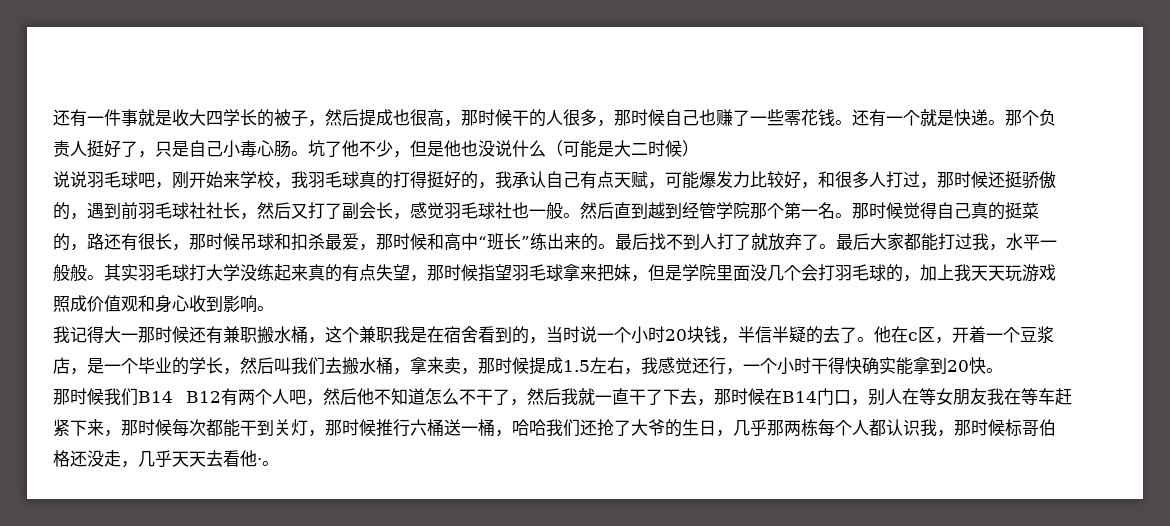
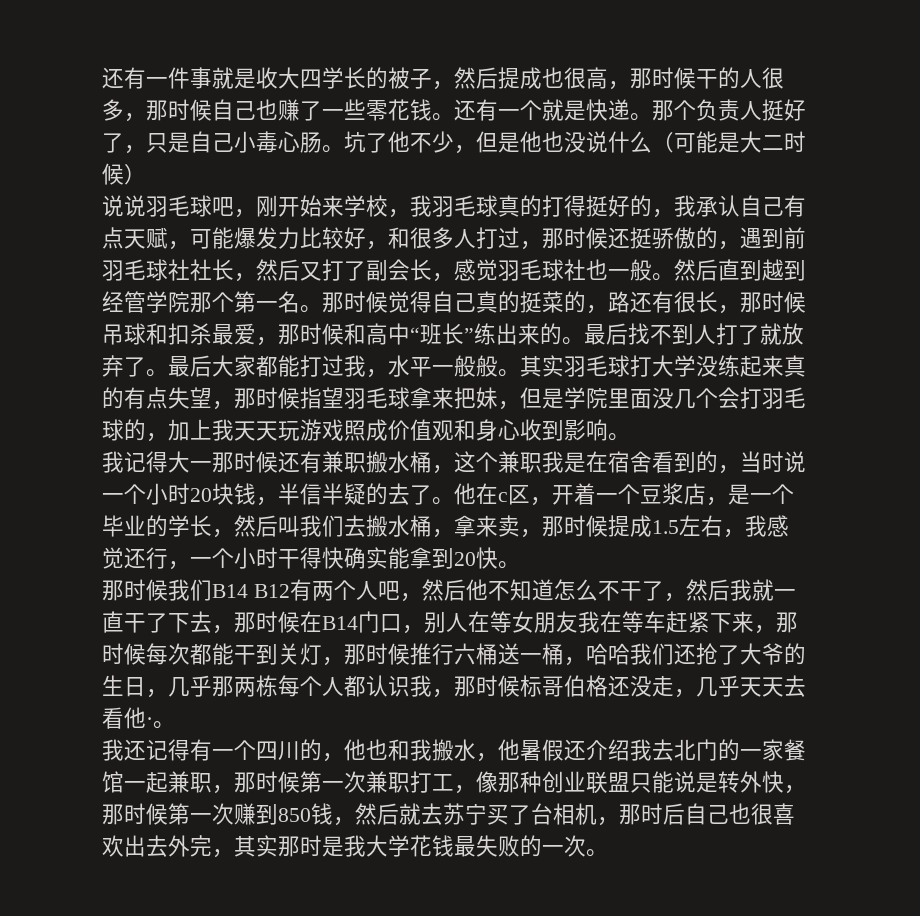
+ 我还记得有一个四川的，他也和我搬水，他暑假还介绍我去北门的一家餐馆一起兼职，那时候第一次兼职打工，像那种创业联盟只能说是转外快，那时候第一次赚到850钱，然后就去苏宁买了台相机，那时后自己也很喜欢出去外完，其实那时是我大学花钱最失败的一次。

